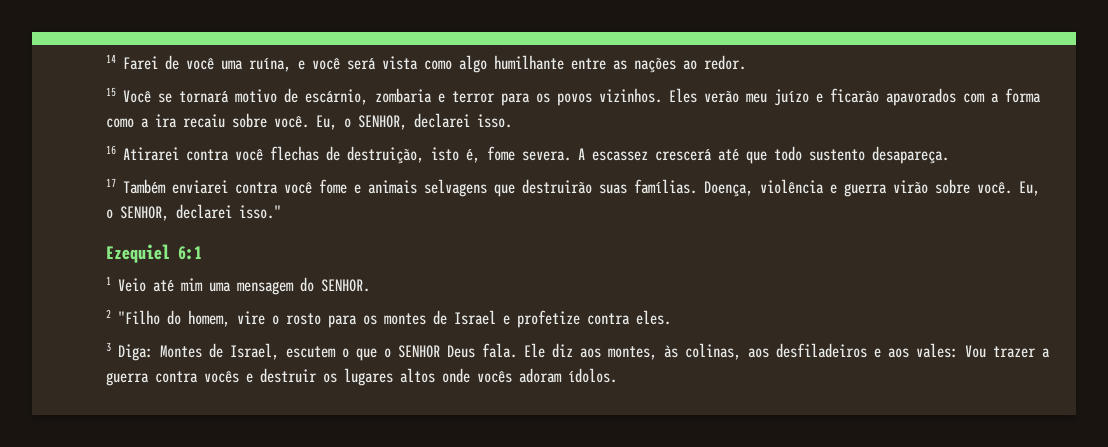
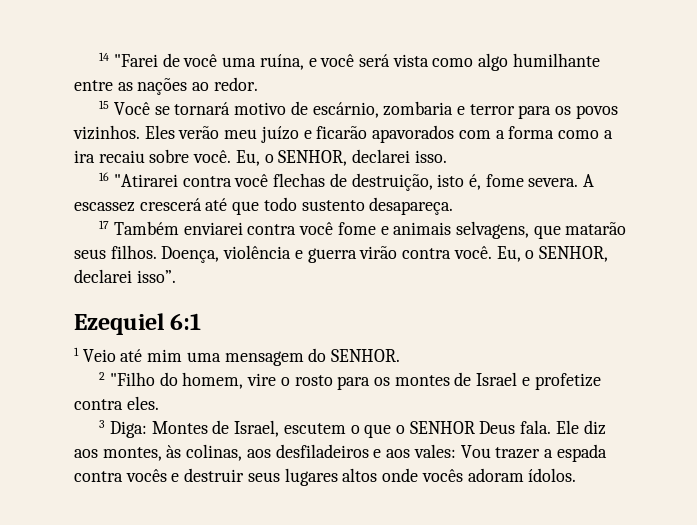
- 14 Farei de você uma ruína, e você será vista como algo humilhante entre as nações ao redor.
+ 14 "Farei de você uma ruína, e você será vista como algo humilhante entre as nações ao redor.
- 16 Atirarei contra você flechas de destruição, isto é, fome severa.
+ 16 "Atirarei contra você flechas de destruição, isto é, fome severa.
- 17 Também enviarei contra você fome e animais selvagens que destruirão suas famílias.
+ 17 Também enviarei contra você fome e animais selvagens, que matarão seus filhos.
- Doença, violência e guerra virão sobre você. Eu, o SENHOR, declarei isso."
+ Doença, violência e guerra virão contra você. Eu, o SENHOR, declarei isso”.
- Ele diz aos montes, às colinas, aos desfiladeiros e aos vales: Vou trazer a guerra contra vocês e destruir os lugares altos onde vocês adoram ídolos.
+ Ele diz aos montes, às colinas, aos desfiladeiros e aos vales: Vou trazer a espada contra vocês e destruir seus lugares altos onde vocês adoram ídolos.

